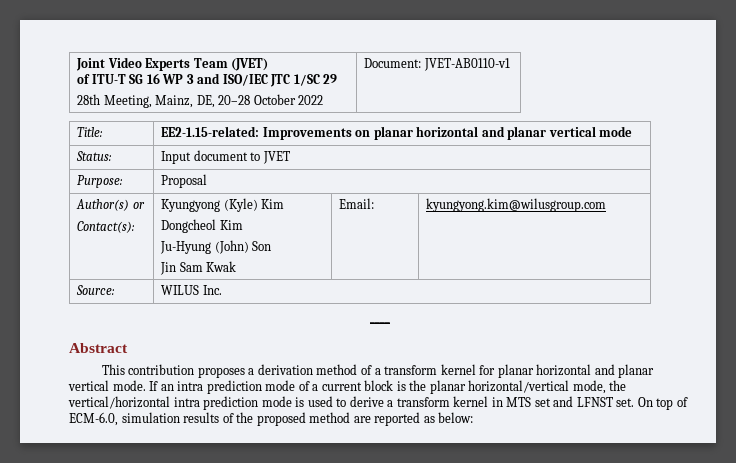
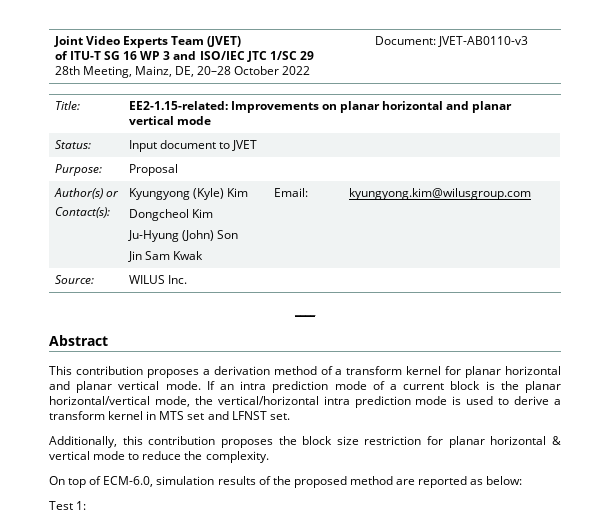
  Joint Video Experts Team (JVET)
  of ITU-T SG 16 WP 3 and ISO/IEC JTC 1/SC 29
- 28th Meeting, Mainz, DE, 20–28 October 2022 | Document: JVET-AB0110-v1
+ 28th Meeting, Mainz, DE, 20–28 October 2022 | Document: JVET-AB0110-v3
- If an intra prediction mode of a current block is the planar horizontal/vertical mode, the vertical/horizontal intra prediction mode is used to derive a transform kernel in MTS set and LFNST set. On top of ECM-6.0, simulation results of the proposed method are reported as below:
+ If an intra prediction mode of a current block is the planar horizontal/vertical mode, the vertical/horizontal intra prediction mode is used to derive a transform kernel in MTS set and LFNST set.
+ Additionally, this contribution proposes the block size restriction for planar horizontal & vertical mode to reduce the complexity.
+ On top of ECM-6.0, simulation results of the proposed method are reported as below:
+ Test 1:

